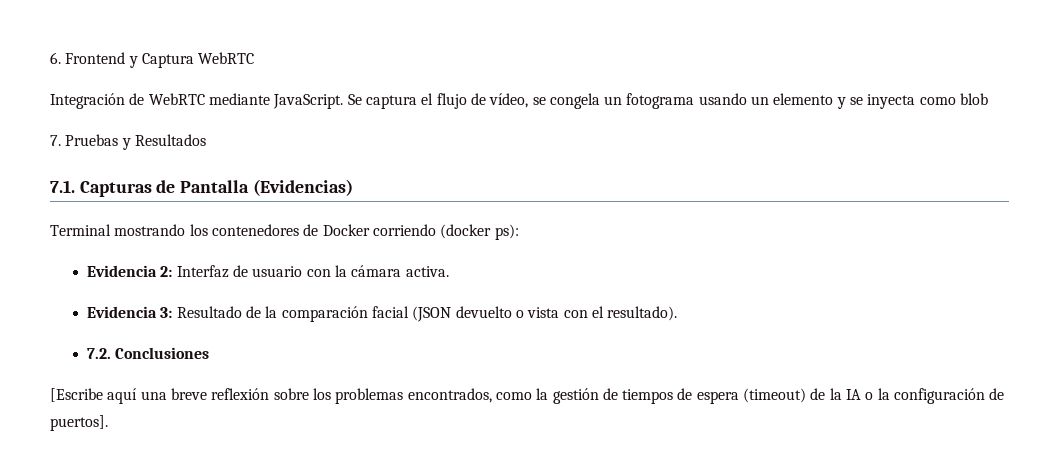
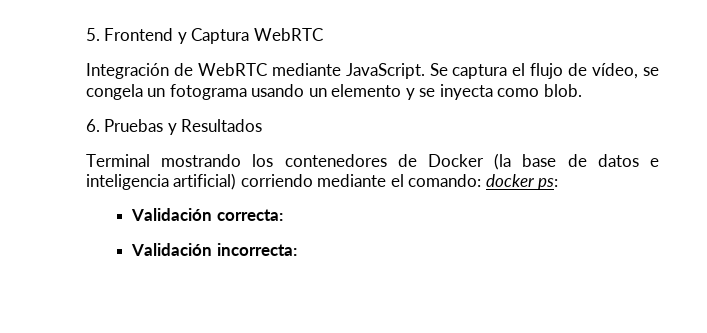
- 6. Frontend y Captura WebRTC
+ 5. Frontend y Captura WebRTC
- Se captura el flujo de vídeo, se congela un fotograma usando un elemento y se inyecta como blob
- 7. Pruebas y Resultados
+ Se captura el flujo de vídeo, se congela un fotograma usando un elemento y se inyecta como blob.
+ 6. Pruebas y Resultados
- 7.1. Capturas de Pantalla (Evidencias)
- Terminal mostrando los contenedores de Docker corriendo (docker ps):
- Evidencia 2: Interfaz de usuario con la cámara activa.
- Evidencia 3: Resultado de la comparación facial (JSON devuelto o vista con el resultado).
- 7.2. Conclusiones
- [Escribe aquí una breve reflexión sobre los problemas encontrados, como la gestión de tiempos de espera (timeout) de la IA o la configuración de puertos].
+ Terminal mostrando los contenedores de Docker (la base de datos e inteligencia artificial) corriendo mediante el comando: docker ps:
+ Validación correcta:
+ Validación incorrecta:

